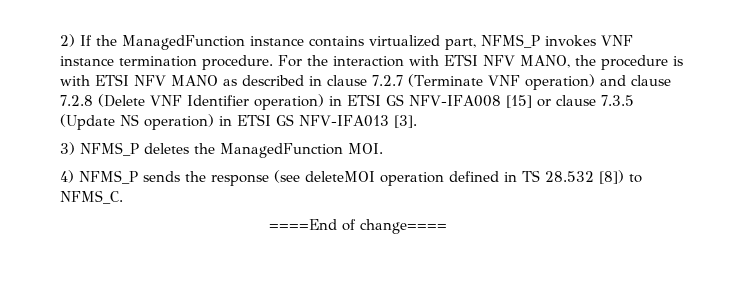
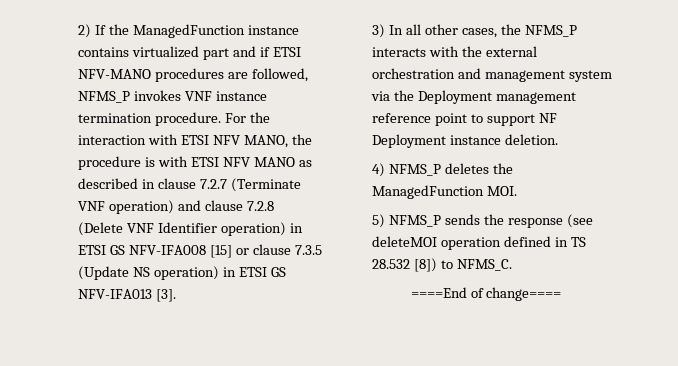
- 2) If the ManagedFunction instance contains virtualized part, NFMS_P invokes VNF instance termination procedure.
+ 2) If the ManagedFunction instance contains virtualized part and if ETSI NFV-MANO procedures are followed, NFMS_P invokes VNF instance termination procedure.
- 3) NFMS_P deletes the ManagedFunction MOI.
+ 3) In all other cases, the NFMS_P interacts with the external orchestration and management system via the Deployment management reference point to support NF Deployment instance deletion.
+ 4) NFMS_P deletes the ManagedFunction MOI.
- 4) NFMS_P sends the response (see deleteMOI operation defined in TS 28.532 [8]) to NFMS_C.
+ 5) NFMS_P sends the response (see deleteMOI operation defined in TS 28.532 [8]) to NFMS_C.

